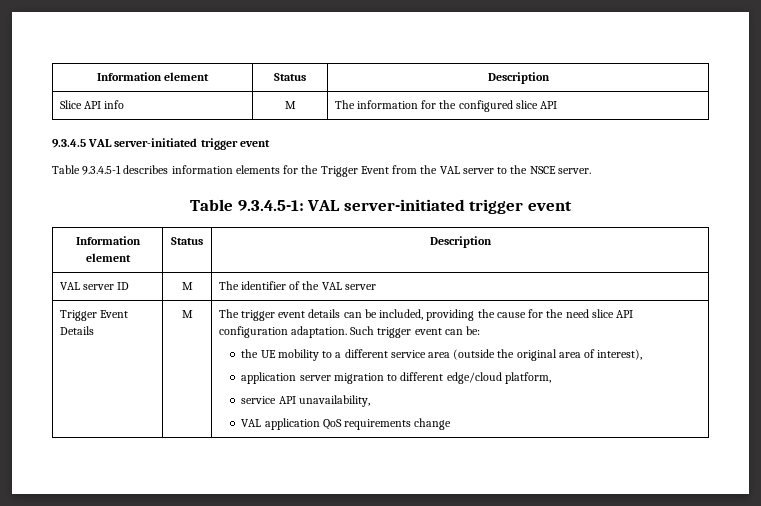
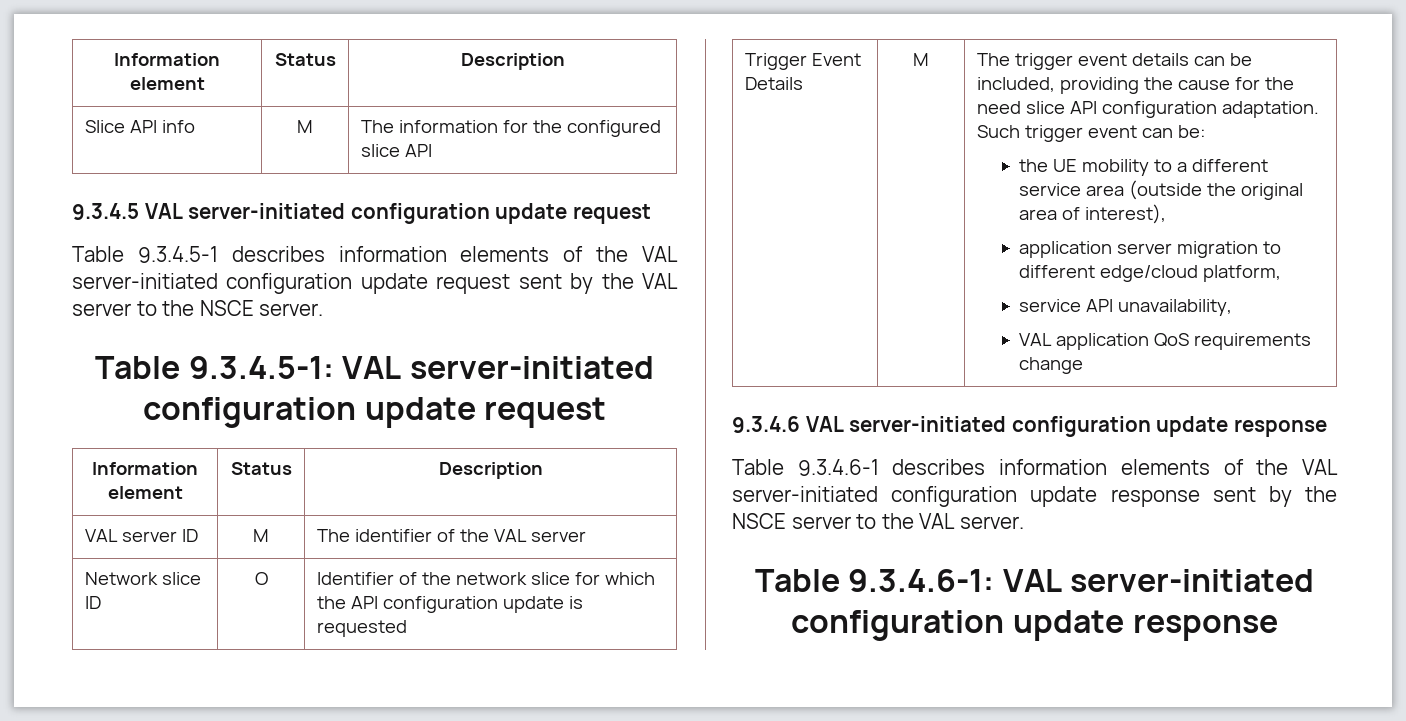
- 9.3.4.5 VAL server-initiated trigger event
+ 9.3.4.5 VAL server-initiated configuration update request
- Table 9.3.4.5-1 describes information elements for the Trigger Event from the VAL server to the NSCE server.
+ Table 9.3.4.5-1 describes information elements of the VAL server-initiated configuration update request sent by the VAL server to the NSCE server.
- Table 9.3.4.5-1: VAL server-initiated trigger event
+ Table 9.3.4.5-1: VAL server-initiated configuration update request
+ Network slice ID | O | Identifier of the network slice for which the API configuration update is requested
+ 9.3.4.6 VAL server-initiated configuration update response
+ Table 9.3.4.6-1 describes information elements of the VAL server-initiated configuration update response sent by the NSCE server to the VAL server.
+ Table 9.3.4.6-1: VAL server-initiated configuration update response

